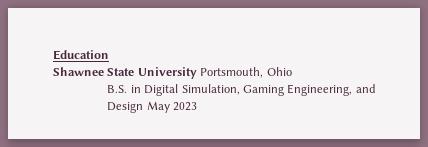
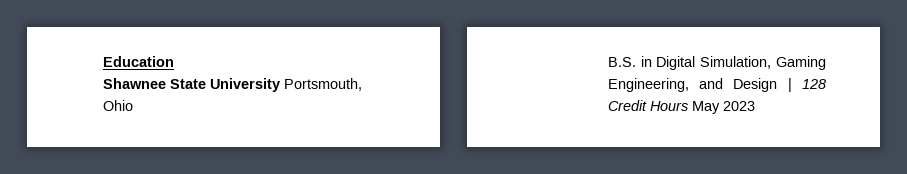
- B.S. in Digital Simulation, Gaming Engineering, and Design May 2023
+ B.S. in Digital Simulation, Gaming Engineering, and Design | 128 Credit Hours May 2023

